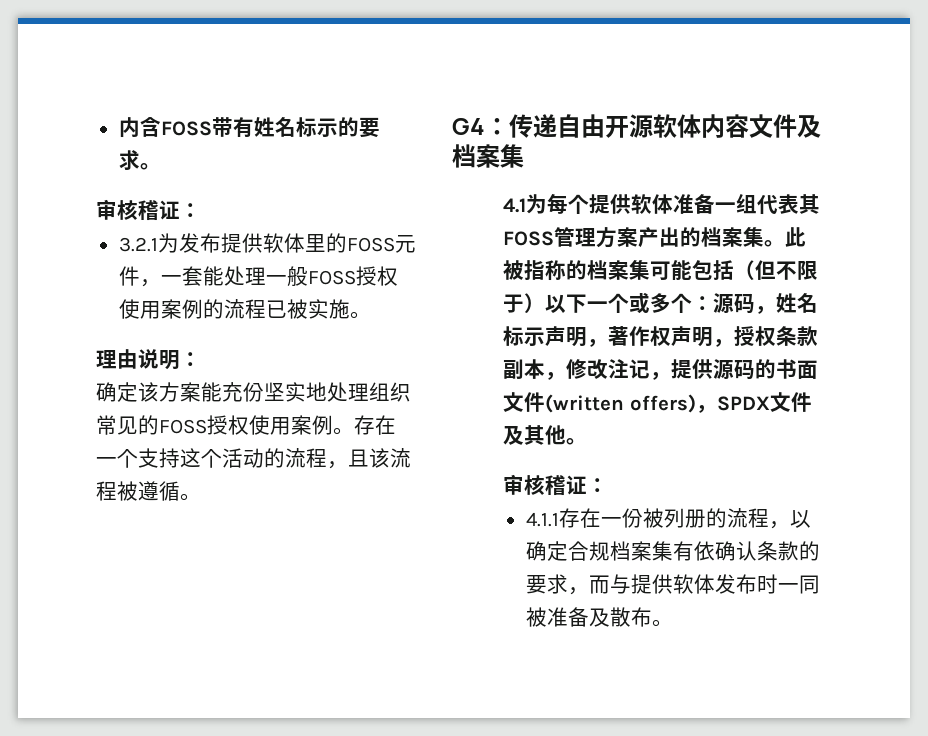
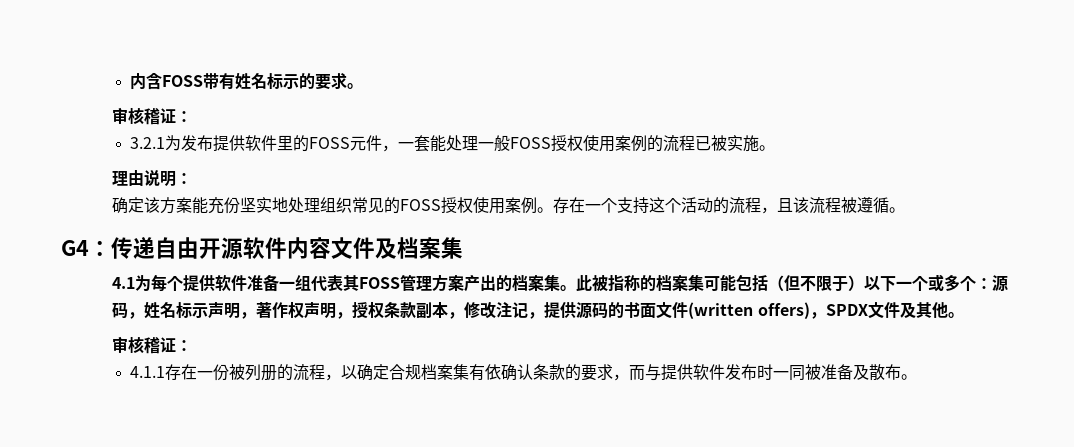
- 3.2.1为发布提供软体里的FOSS元件，一套能处理一般FOSS授权使用案例的流程已被实施。
+ 3.2.1为发布提供软件里的FOSS元件，一套能处理一般FOSS授权使用案例的流程已被实施。
- G4：传递自由开源软体内容文件及档案集
+ G4：传递自由开源软件内容文件及档案集
- 4.1为每个提供软体准备一组代表其FOSS管理方案产出的档案集。
+ 4.1为每个提供软件准备一组代表其FOSS管理方案产出的档案集。
- 4.1.1存在一份被列册的流程，以确定合规档案集有依确认条款的要求，而与提供软体发布时一同被准备及散布。
+ 4.1.1存在一份被列册的流程，以确定合规档案集有依确认条款的要求，而与提供软件发布时一同被准备及散布。

